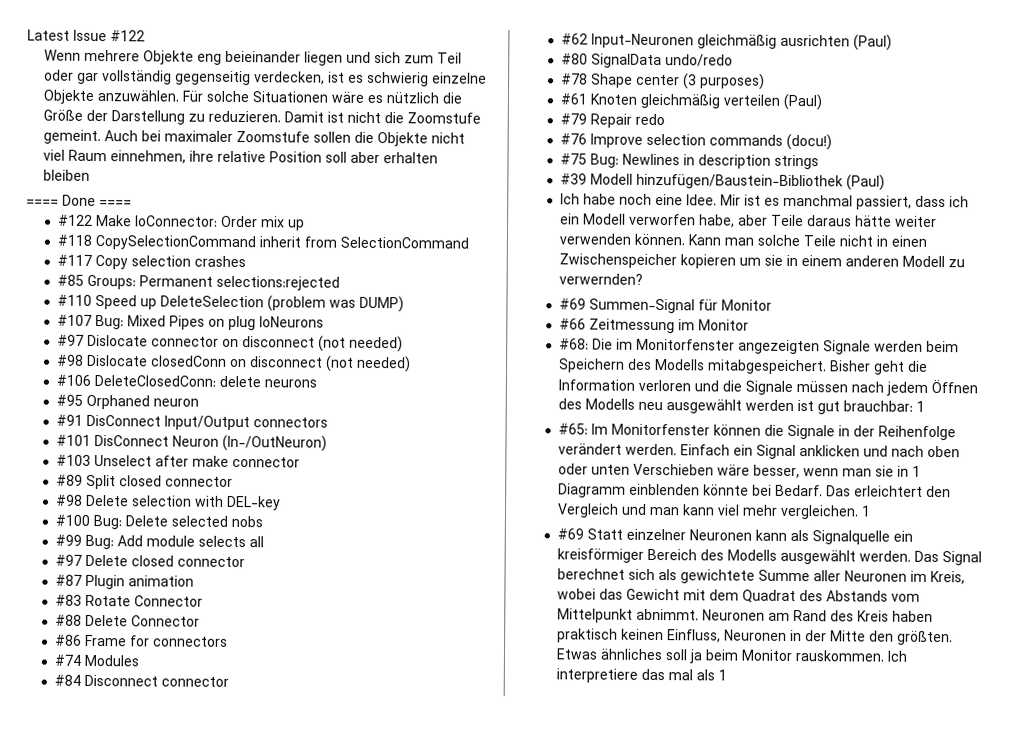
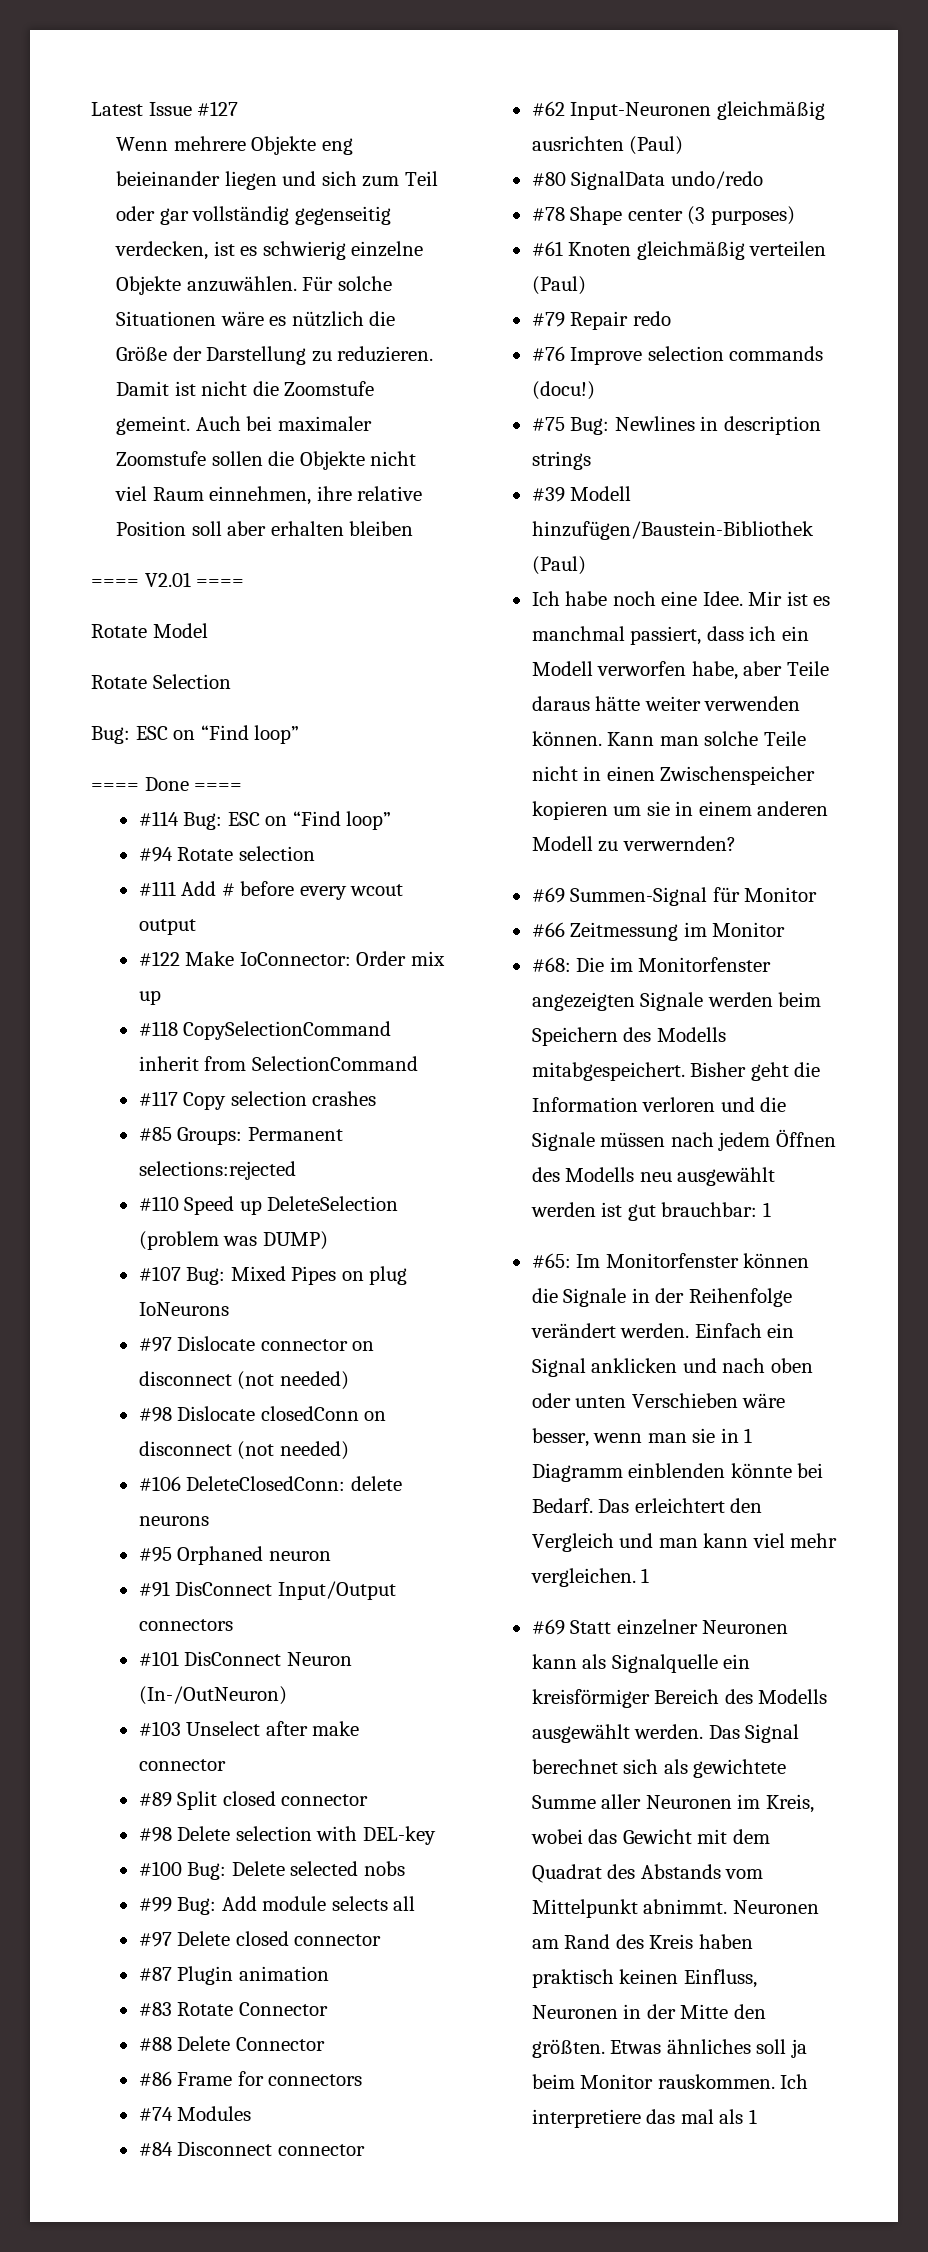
- Latest Issue #122
+ Latest Issue #127
+ ==== V2.01 ====
+ Rotate Model
+ Rotate Selection
+ Bug: ESC on “Find loop”
  ==== Done ====
+ #114 Bug: ESC on “Find loop”
+ #94 Rotate selection
+ #111 Add # before every wcout output

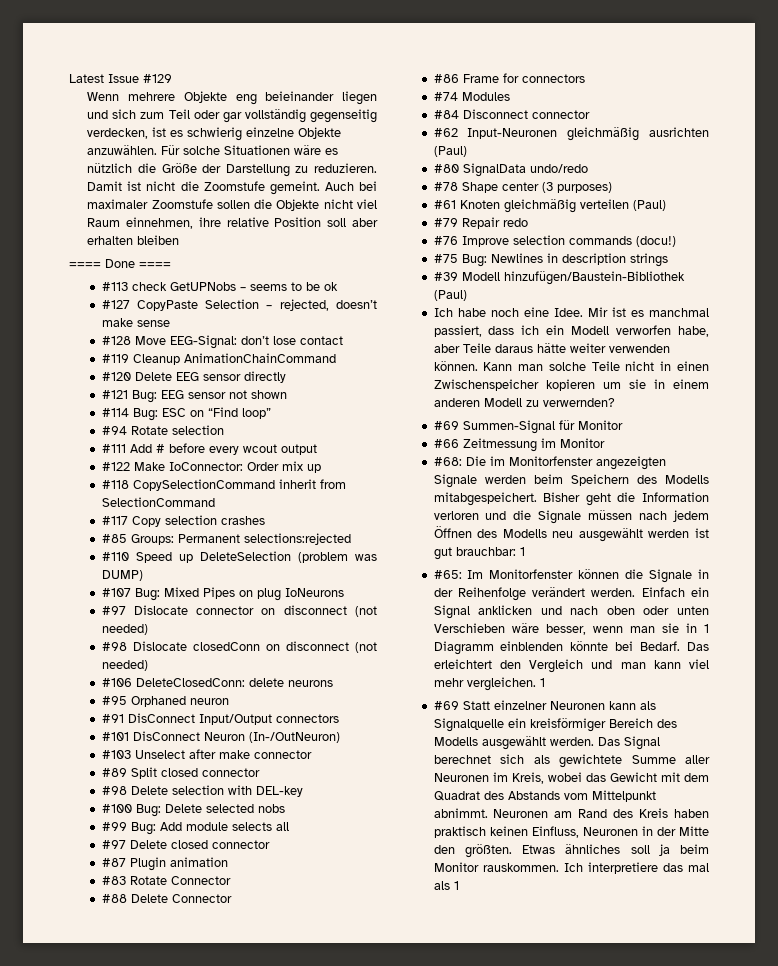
- Latest Issue #127
+ Latest Issue #129
- ==== V2.01 ====
- Rotate Model
- Rotate Selection
- Bug: ESC on “Find loop”
  ==== Done ====
+ #113 check GetUPNobs – seems to be ok
+ #127 CopyPaste Selection – rejected, doesn’t make sense
+ #128 Move EEG-Signal: don’t lose contact
+ #119 Cleanup AnimationChainCommand
+ #120 Delete EEG sensor directly
+ #121 Bug: EEG sensor not shown

